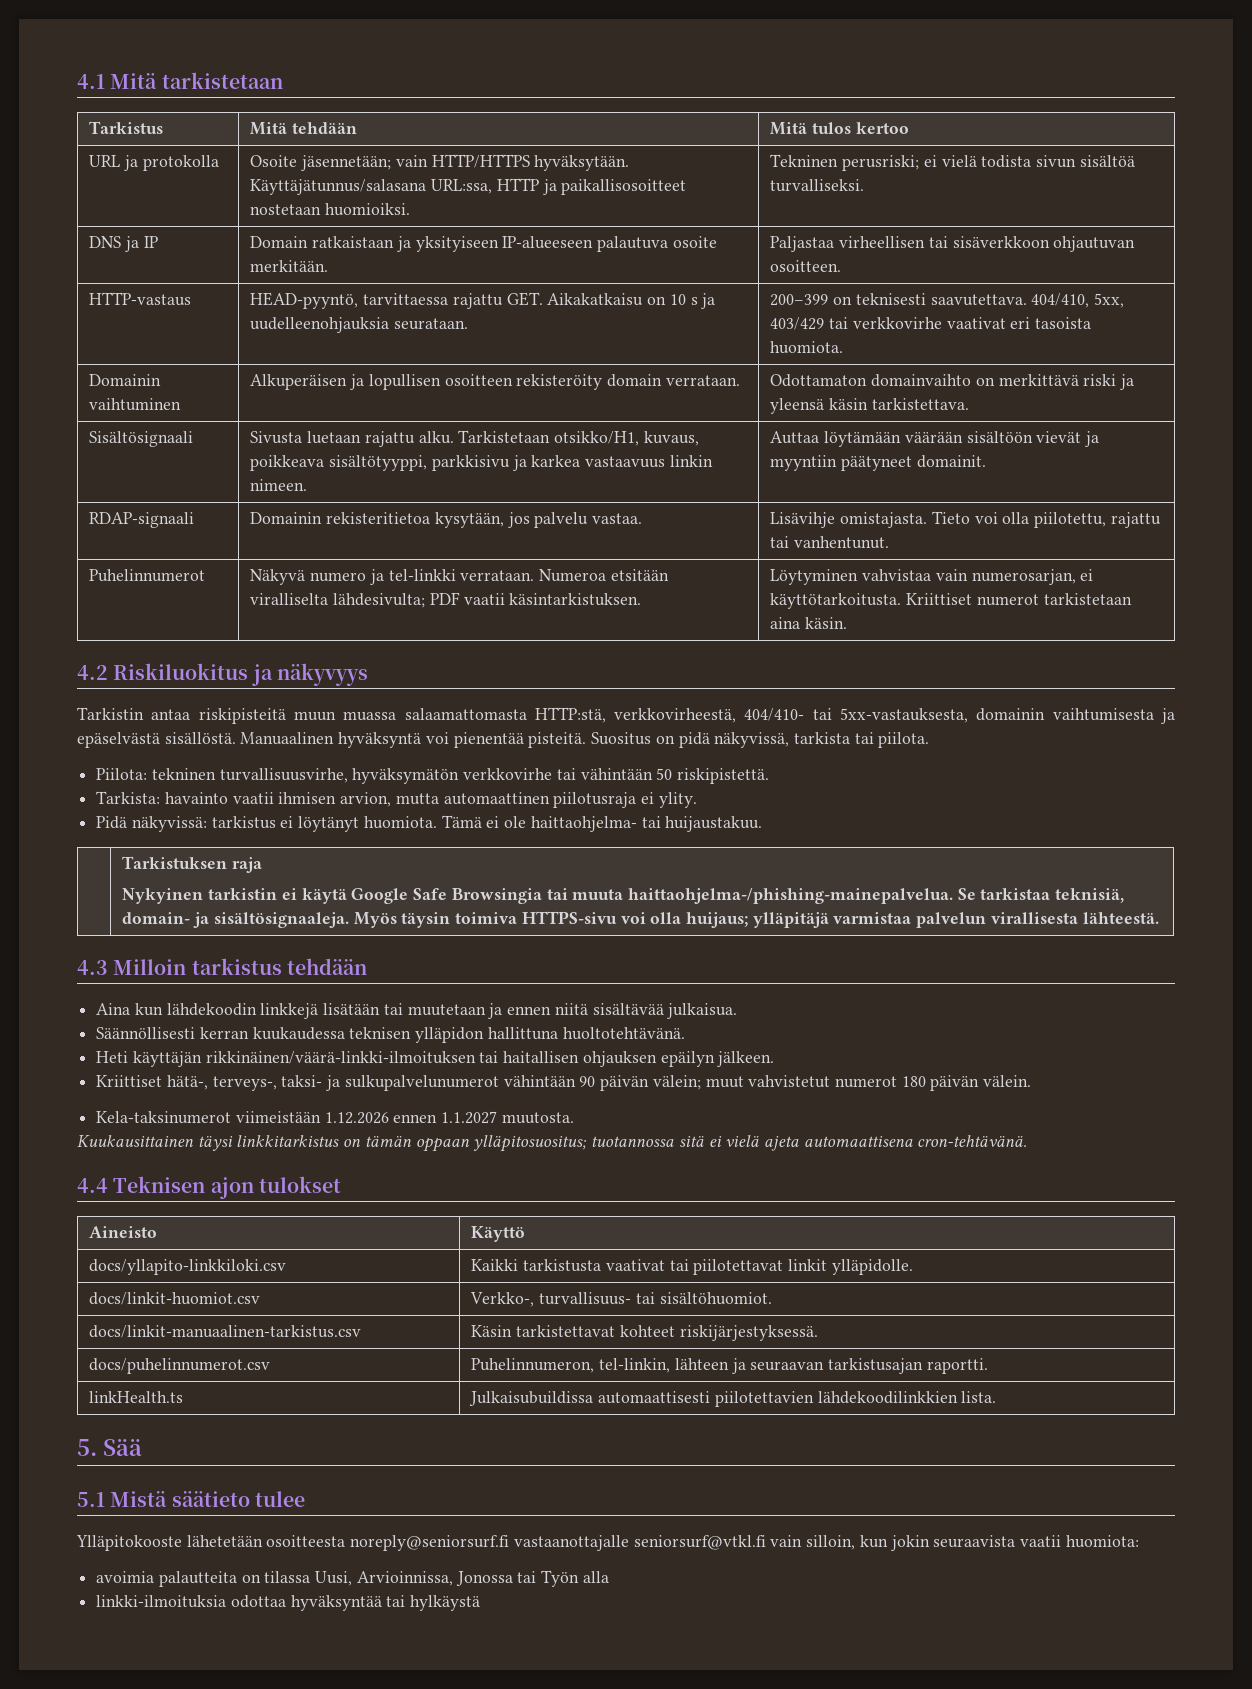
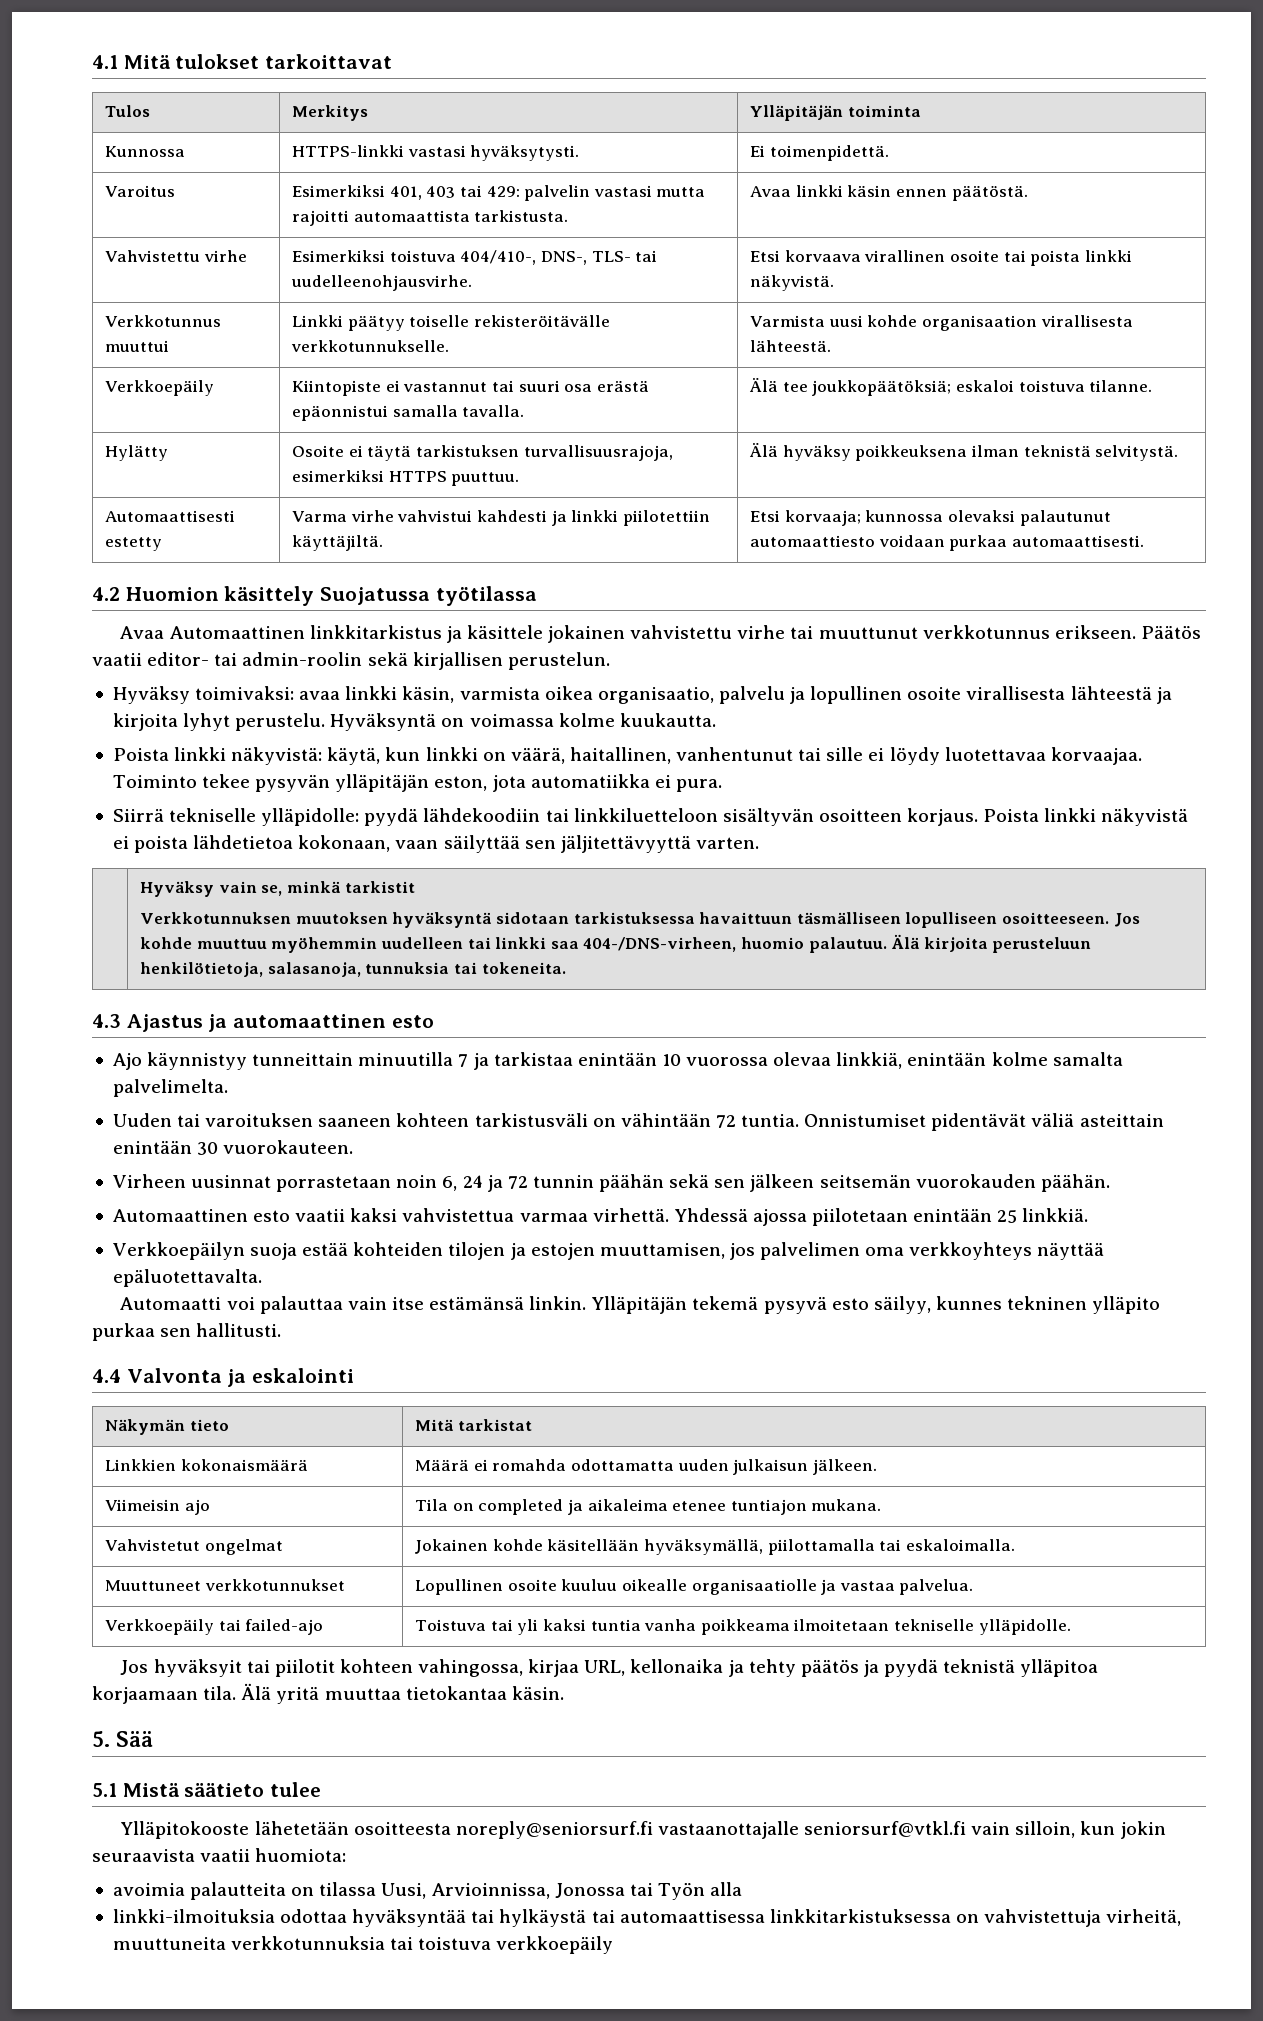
- 4.1 Mitä tarkistetaan
- Tarkistus | Mitä tehdään | Mitä tulos kertoo
- URL ja protokolla | Osoite jäsennetään; vain HTTP/HTTPS hyväksytään. Käyttäjätunnus/salasana URL:ssa, HTTP ja paikallisosoitteet nostetaan huomioiksi. | Tekninen perusriski; ei vielä todista sivun sisältöä turvalliseksi.
- DNS ja IP | Domain ratkaistaan ja yksityiseen IP-alueeseen palautuva osoite merkitään. | Paljastaa virheellisen tai sisäverkkoon ohjautuvan osoitteen.
- HTTP-vastaus | HEAD-pyyntö, tarvittaessa rajattu GET. Aikakatkaisu on 10 s ja uudelleenohjauksia seurataan. | 200–399 on teknisesti saavutettava. 404/410, 5xx, 403/429 tai verkkovirhe vaativat eri tasoista huomiota.
- Domainin vaihtuminen | Alkuperäisen ja lopullisen osoitteen rekisteröity domain verrataan. | Odottamaton domainvaihto on merkittävä riski ja yleensä käsin tarkistettava.
- Sisältösignaali | Sivusta luetaan rajattu alku. Tarkistetaan otsikko/H1, kuvaus, poikkeava sisältötyyppi, parkkisivu ja karkea vastaavuus linkin nimeen. | Auttaa löytämään väärään sisältöön vievät ja myyntiin päätyneet domainit.
- RDAP-signaali | Domainin rekisteritietoa kysytään, jos palvelu vastaa. | Lisävihje omistajasta. Tieto voi olla piilotettu, rajattu tai vanhentunut.
- Puhelinnumerot | Näkyvä numero ja tel-linkki verrataan. Numeroa etsitään viralliselta lähdesivulta; PDF vaatii käsintarkistuksen. | Löytyminen vahvistaa vain numerosarjan, ei käyttötarkoitusta. Kriittiset numerot tarkistetaan aina käsin.
- 4.2 Riskiluokitus ja näkyvyys
- Tarkistin antaa riskipisteitä muun muassa salaamattomasta HTTP:stä, verkkovirheestä, 404/410- tai 5xx-vastauksesta, domainin vaihtumisesta ja epäselvästä sisällöstä. Manuaalinen hyväksyntä voi pienentää pisteitä. Suositus on pidä näkyvissä, tarkista tai piilota.
- Piilota: tekninen turvallisuusvirhe, hyväksymätön verkkovirhe tai vähintään 50 riskipistettä.
- Tarkista: havainto vaatii ihmisen arvion, mutta automaattinen piilotusraja ei ylity.
- Pidä näkyvissä: tarkistus ei löytänyt huomiota. Tämä ei ole haittaohjelma- tai huijaustakuu.
- | Tarkistuksen raja
- Nykyinen tarkistin ei käytä Google Safe Browsingia tai muuta haittaohjelma-/phishing-mainepalvelua. Se tarkistaa teknisiä, domain- ja sisältösignaaleja. Myös täysin toimiva HTTPS-sivu voi olla huijaus; ylläpitäjä varmistaa palvelun virallisesta lähteestä.
- 4.3 Milloin tarkistus tehdään
- Aina kun lähdekoodin linkkejä lisätään tai muutetaan ja ennen niitä sisältävää julkaisua.
- Säännöllisesti kerran kuukaudessa teknisen ylläpidon hallittuna huoltotehtävänä.
- Heti käyttäjän rikkinäinen/väärä-linkki-ilmoituksen tai haitallisen ohjauksen epäilyn jälkeen.
- Kriittiset hätä-, terveys-, taksi- ja sulkupalvelunumerot vähintään 90 päivän välein; muut vahvistetut numerot 180 päivän välein.
- Kela-taksinumerot viimeistään 1.12.2026 ennen 1.1.2027 muutosta.
- Kuukausittainen täysi linkkitarkistus on tämän oppaan ylläpitosuositus; tuotannossa sitä ei vielä ajeta automaattisena cron-tehtävänä.
- 4.4 Teknisen ajon tulokset
- Aineisto | Käyttö
- docs/yllapito-linkkiloki.csv | Kaikki tarkistusta vaativat tai piilotettavat linkit ylläpidolle.
- docs/linkit-huomiot.csv | Verkko-, turvallisuus- tai sisältöhuomiot.
- docs/linkit-manuaalinen-tarkistus.csv | Käsin tarkistettavat kohteet riskijärjestyksessä.
- docs/puhelinnumerot.csv | Puhelinnumeron, tel-linkin, lähteen ja seuraavan tarkistusajan raportti.
- linkHealth.ts | Julkaisubuildissa automaattisesti piilotettavien lähdekoodilinkkien lista.
+ 4.1 Mitä tulokset tarkoittavat
+ Tulos | Merkitys | Ylläpitäjän toiminta
+ Kunnossa | HTTPS-linkki vastasi hyväksytysti. | Ei toimenpidettä.
+ Varoitus | Esimerkiksi 401, 403 tai 429: palvelin vastasi mutta rajoitti automaattista tarkistusta. | Avaa linkki käsin ennen päätöstä.
+ Vahvistettu virhe | Esimerkiksi toistuva 404/410-, DNS-, TLS- tai uudelleenohjausvirhe. | Etsi korvaava virallinen osoite tai poista linkki näkyvistä.
+ Verkkotunnus muuttui | Linkki päätyy toiselle rekisteröitävälle verkkotunnukselle. | Varmista uusi kohde organisaation virallisesta lähteestä.
+ Verkkoepäily | Kiintopiste ei vastannut tai suuri osa erästä epäonnistui samalla tavalla. | Älä tee joukkopäätöksiä; eskaloi toistuva tilanne.
+ Hylätty | Osoite ei täytä tarkistuksen turvallisuusrajoja, esimerkiksi HTTPS puuttuu. | Älä hyväksy poikkeuksena ilman teknistä selvitystä.
+ Automaattisesti estetty | Varma virhe vahvistui kahdesti ja linkki piilotettiin käyttäjiltä. | Etsi korvaaja; kunnossa olevaksi palautunut automaattiesto voidaan purkaa automaattisesti.
+ 4.2 Huomion käsittely Suojatussa työtilassa
+ Avaa Automaattinen linkkitarkistus ja käsittele jokainen vahvistettu virhe tai muuttunut verkkotunnus erikseen. Päätös vaatii editor- tai admin-roolin sekä kirjallisen perustelun.
+ Hyväksy toimivaksi: avaa linkki käsin, varmista oikea organisaatio, palvelu ja lopullinen osoite virallisesta lähteestä ja kirjoita lyhyt perustelu. Hyväksyntä on voimassa kolme kuukautta.
+ Poista linkki näkyvistä: käytä, kun linkki on väärä, haitallinen, vanhentunut tai sille ei löydy luotettavaa korvaajaa. Toiminto tekee pysyvän ylläpitäjän eston, jota automatiikka ei pura.
+ Siirrä tekniselle ylläpidolle: pyydä lähdekoodiin tai linkkiluetteloon sisältyvän osoitteen korjaus. Poista linkki näkyvistä ei poista lähdetietoa kokonaan, vaan säilyttää sen jäljitettävyyttä varten.
+ | Hyväksy vain se, minkä tarkistit
+ Verkkotunnuksen muutoksen hyväksyntä sidotaan tarkistuksessa havaittuun täsmälliseen lopulliseen osoitteeseen. Jos kohde muuttuu myöhemmin uudelleen tai linkki saa 404-/DNS-virheen, huomio palautuu. Älä kirjoita perusteluun henkilötietoja, salasanoja, tunnuksia tai tokeneita.
+ 4.3 Ajastus ja automaattinen esto
+ Ajo käynnistyy tunneittain minuutilla 7 ja tarkistaa enintään 10 vuorossa olevaa linkkiä, enintään kolme samalta palvelimelta.
+ Uuden tai varoituksen saaneen kohteen tarkistusväli on vähintään 72 tuntia. Onnistumiset pidentävät väliä asteittain enintään 30 vuorokauteen.
+ Virheen uusinnat porrastetaan noin 6, 24 ja 72 tunnin päähän sekä sen jälkeen seitsemän vuorokauden päähän.
+ Automaattinen esto vaatii kaksi vahvistettua varmaa virhettä. Yhdessä ajossa piilotetaan enintään 25 linkkiä.
+ Verkkoepäilyn suoja estää kohteiden tilojen ja estojen muuttamisen, jos palvelimen oma verkkoyhteys näyttää epäluotettavalta.
+ Automaatti voi palauttaa vain itse estämänsä linkin. Ylläpitäjän tekemä pysyvä esto säilyy, kunnes tekninen ylläpito purkaa sen hallitusti.
+ 4.4 Valvonta ja eskalointi
+ Näkymän tieto | Mitä tarkistat
+ Linkkien kokonaismäärä | Määrä ei romahda odottamatta uuden julkaisun jälkeen.
+ Viimeisin ajo | Tila on completed ja aikaleima etenee tuntiajon mukana.
+ Vahvistetut ongelmat | Jokainen kohde käsitellään hyväksymällä, piilottamalla tai eskaloimalla.
+ Muuttuneet verkkotunnukset | Lopullinen osoite kuuluu oikealle organisaatiolle ja vastaa palvelua.
+ Verkkoepäily tai failed-ajo | Toistuva tai yli kaksi tuntia vanha poikkeama ilmoitetaan tekniselle ylläpidolle.
+ Jos hyväksyit tai piilotit kohteen vahingossa, kirjaa URL, kellonaika ja tehty päätös ja pyydä teknistä ylläpitoa korjaamaan tila. Älä yritä muuttaa tietokantaa käsin.
- linkki-ilmoituksia odottaa hyväksyntää tai hylkäystä
+ linkki-ilmoituksia odottaa hyväksyntää tai hylkäystä tai automaattisessa linkkitarkistuksessa on vahvistettuja virheitä, muuttuneita verkkotunnuksia tai toistuva verkkoepäily

